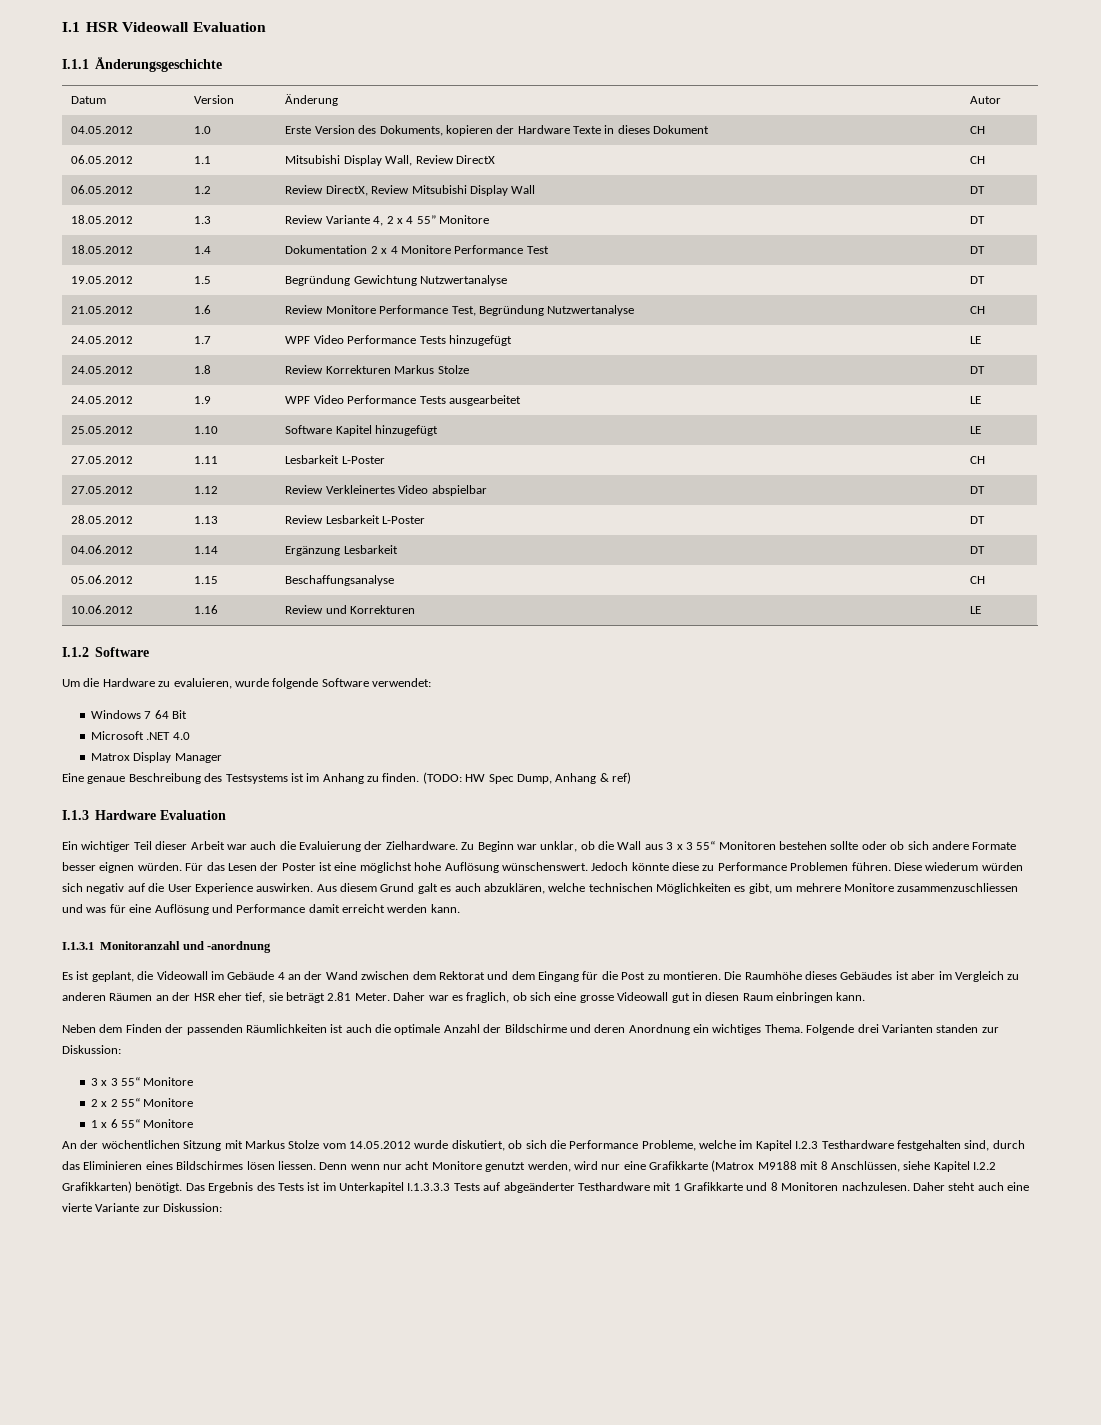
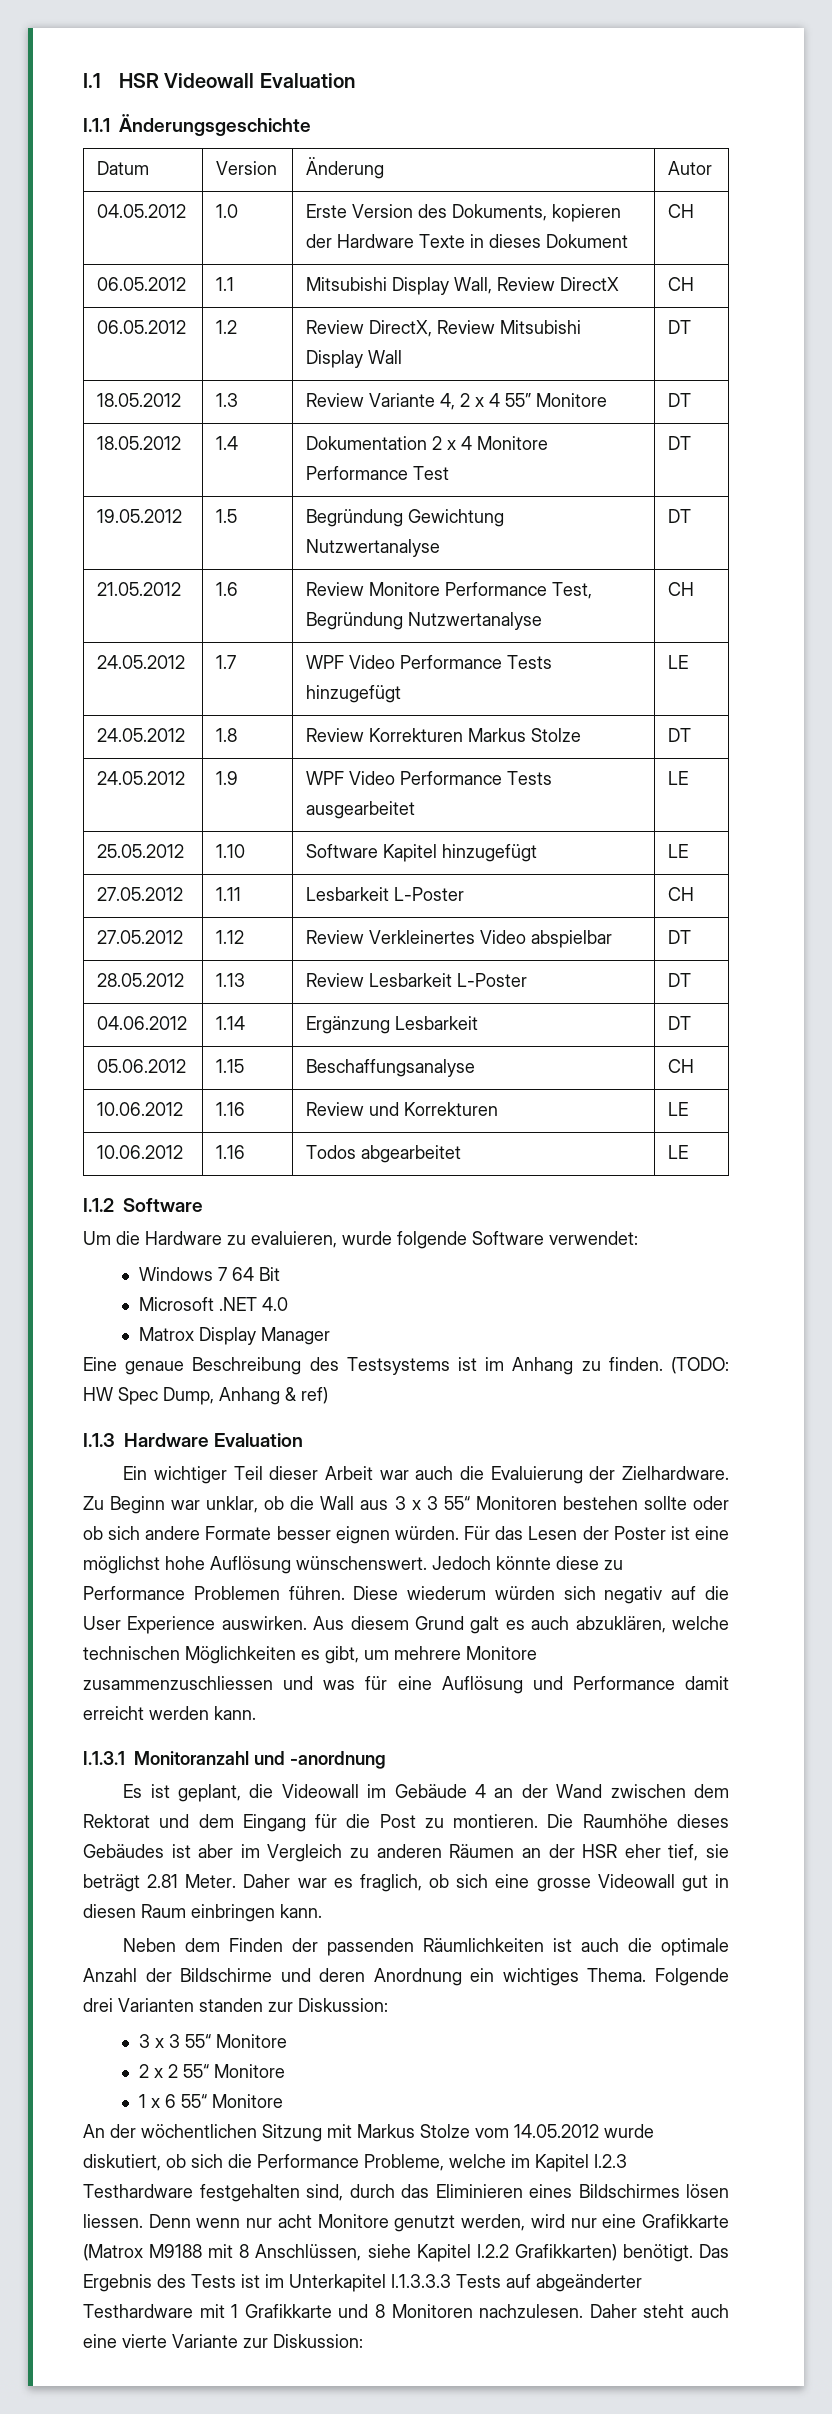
+ 10.06.2012 | 1.16 | Todos abgearbeitet | LE

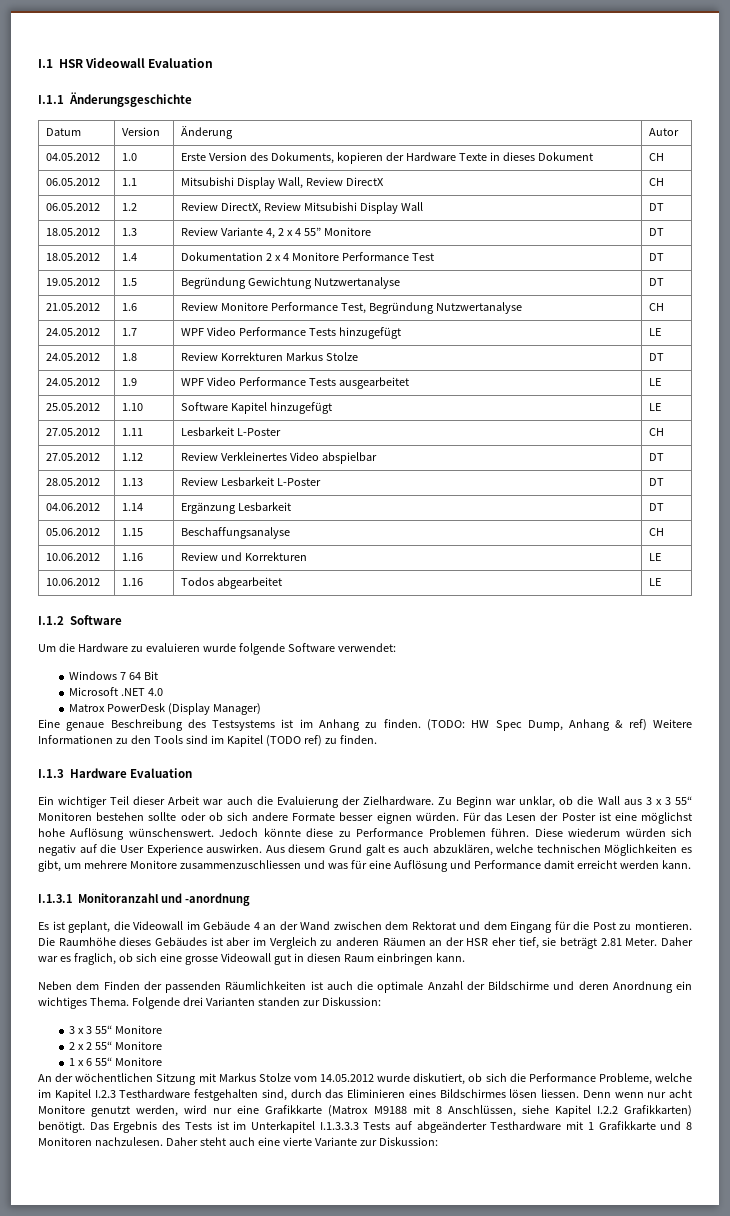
- Um die Hardware zu evaluieren, wurde folgende Software verwendet:
+ Um die Hardware zu evaluieren wurde folgende Software verwendet:
- Matrox Display Manager
+ Matrox PowerDesk (Display Manager)
- (TODO: HW Spec Dump, Anhang & ref)
+ (TODO: HW Spec Dump, Anhang & ref) Weitere Informationen zu den Tools sind im Kapitel (TODO ref) zu finden.

